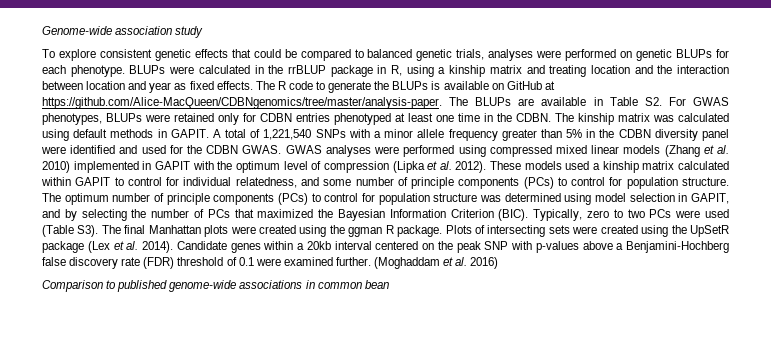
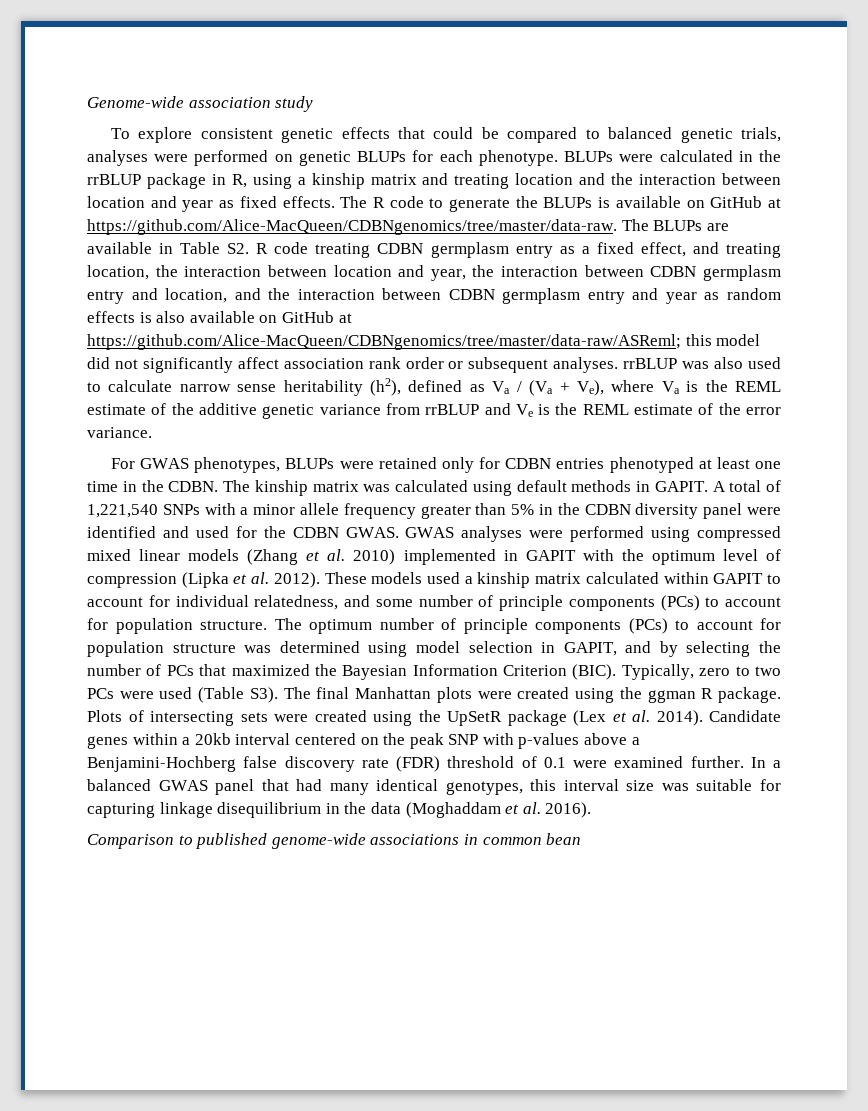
- The R code to generate the BLUPs is available on GitHub at https://github.com/Alice-MacQueen/CDBNgenomics/tree/master/analysis-paper. The BLUPs are available in Table S2. For GWAS phenotypes, BLUPs were retained only for CDBN entries phenotyped at least one time in the CDBN.
+ The R code to generate the BLUPs is available on GitHub at https://github.com/Alice-MacQueen/CDBNgenomics/tree/master/data-raw. The BLUPs are available in Table S2. R code treating CDBN germplasm entry as a fixed effect, and treating location, the interaction between location and year, the interaction between CDBN germplasm entry and location, and the interaction between CDBN germplasm entry and year as random effects is also available on GitHub at https://github.com/Alice-MacQueen/CDBNgenomics/tree/master/data-raw/ASReml; this model did not significantly affect association rank order or subsequent analyses. rrBLUP was also used to calculate narrow sense heritability (h2), defined as Va / (Va + Ve), where Va is the REML estimate of the additive genetic variance from rrBLUP and Ve is the REML estimate of the error variance.
+ For GWAS phenotypes, BLUPs were retained only for CDBN entries phenotyped at least one time in the CDBN.
- These models used a kinship matrix calculated within GAPIT to control for individual relatedness, and some number of principle components (PCs) to control for population structure.
+ These models used a kinship matrix calculated within GAPIT to account for individual relatedness, and some number of principle components (PCs) to account for population structure.
- The optimum number of principle components (PCs) to control for population structure was determined using model selection in GAPIT, and by selecting the number of PCs that maximized the Bayesian Information Criterion (BIC).
+ The optimum number of principle components (PCs) to account for population structure was determined using model selection in GAPIT, and by selecting the number of PCs that maximized the Bayesian Information Criterion (BIC).
- (Moghaddam et al. 2016)
+ In a balanced GWAS panel that had many identical genotypes, this interval size was suitable for capturing linkage disequilibrium in the data (Moghaddam et al. 2016).

